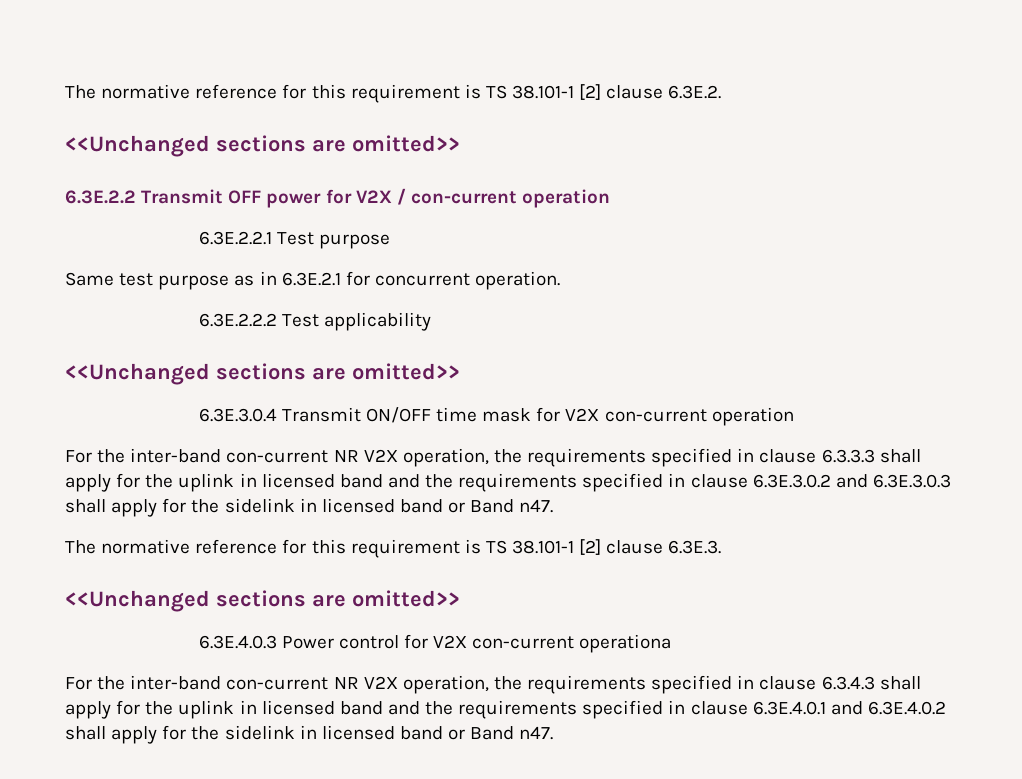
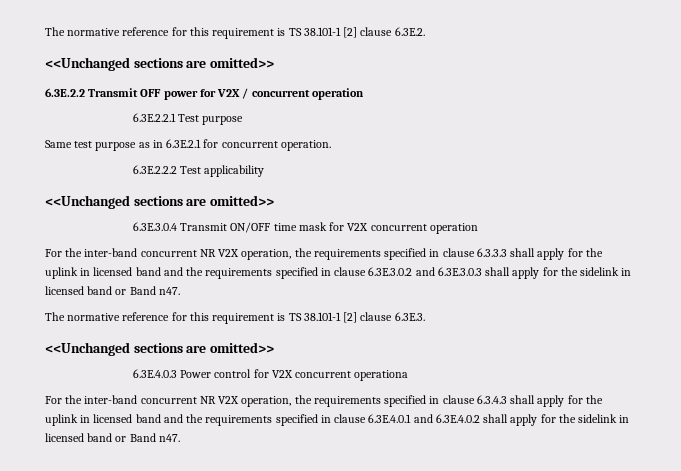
- 6.3E.2.2 Transmit OFF power for V2X / con-current operation
+ 6.3E.2.2 Transmit OFF power for V2X / concurrent operation
- 6.3E.3.0.4 Transmit ON/OFF time mask for V2X con-current operation
+ 6.3E.3.0.4 Transmit ON/OFF time mask for V2X concurrent operation
- For the inter-band con-current NR V2X operation, the requirements specified in clause 6.3.3.3 shall apply for the uplink in licensed band and the requirements specified in clause 6.3E.3.0.2 and 6.3E.3.0.3 shall apply for the sidelink in licensed band or Band n47.
+ For the inter-band concurrent NR V2X operation, the requirements specified in clause 6.3.3.3 shall apply for the uplink in licensed band and the requirements specified in clause 6.3E.3.0.2 and 6.3E.3.0.3 shall apply for the sidelink in licensed band or Band n47.
- 6.3E.4.0.3 Power control for V2X con-current operationa
+ 6.3E.4.0.3 Power control for V2X concurrent operationa
- For the inter-band con-current NR V2X operation, the requirements specified in clause 6.3.4.3 shall apply for the uplink in licensed band and the requirements specified in clause 6.3E.4.0.1 and 6.3E.4.0.2 shall apply for the sidelink in licensed band or Band n47.
+ For the inter-band concurrent NR V2X operation, the requirements specified in clause 6.3.4.3 shall apply for the uplink in licensed band and the requirements specified in clause 6.3E.4.0.1 and 6.3E.4.0.2 shall apply for the sidelink in licensed band or Band n47.

